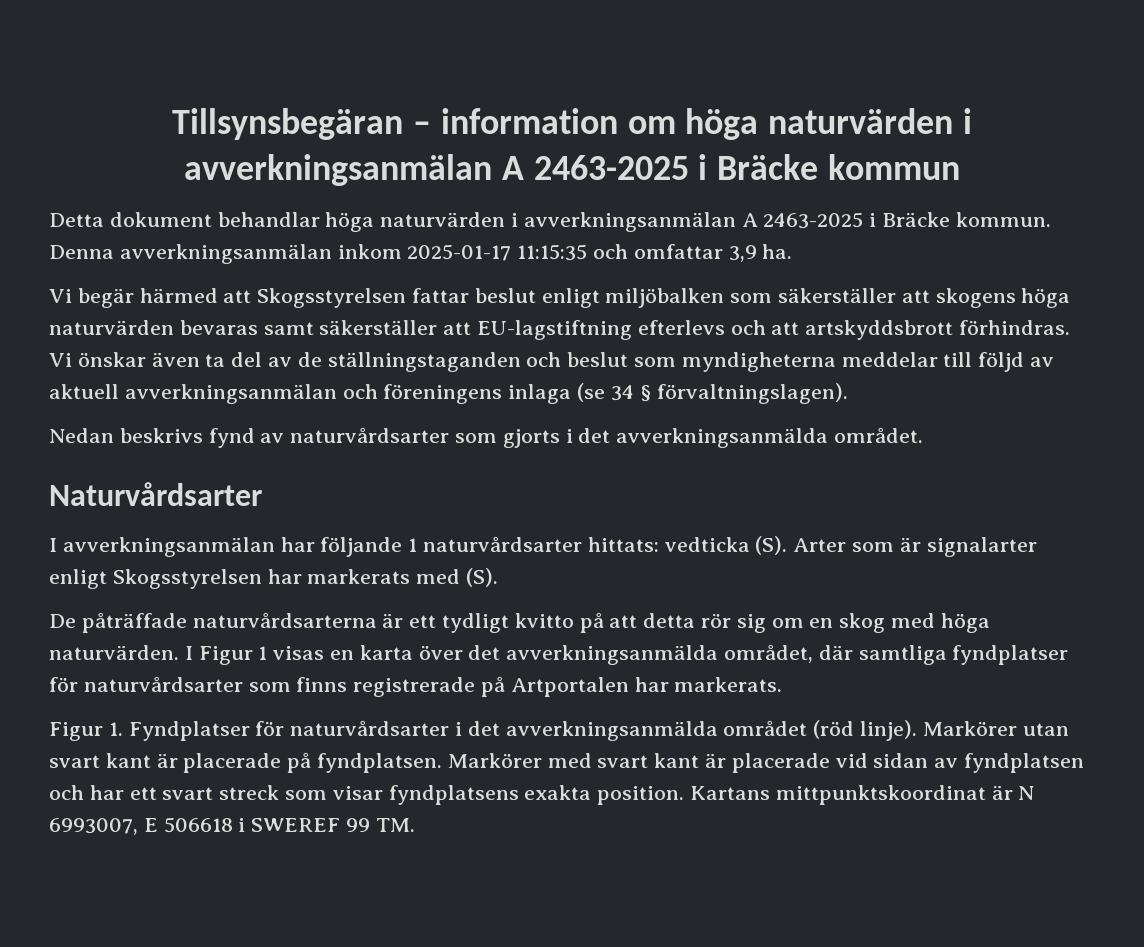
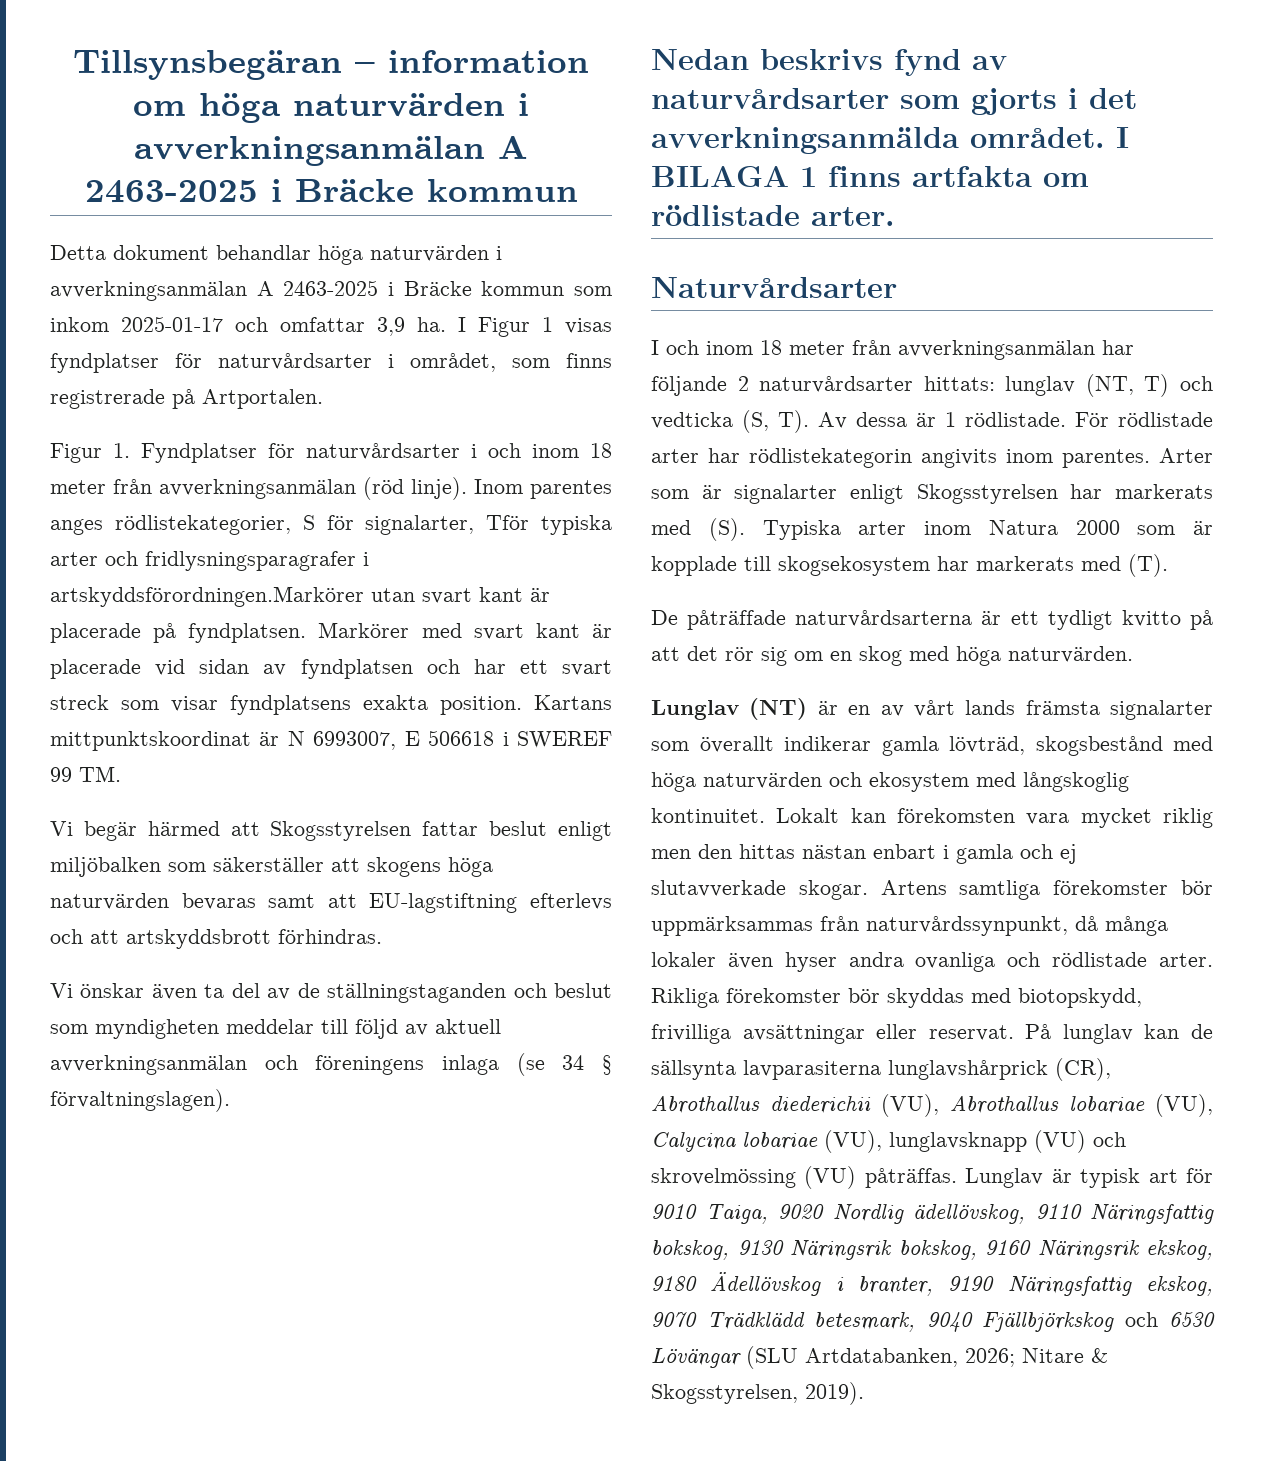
- Detta dokument behandlar höga naturvärden i avverkningsanmälan A 2463-2025 i Bräcke kommun. Denna avverkningsanmälan inkom 2025-01-17 11:15:35 och omfattar 3,9 ha.
- Vi begär härmed att Skogsstyrelsen fattar beslut enligt miljöbalken som säkerställer att skogens höga naturvärden bevaras samt säkerställer att EU-lagstiftning efterlevs och att artskyddsbrott förhindras. Vi önskar även ta del av de ställningstaganden och beslut som myndigheterna meddelar till följd av aktuell avverkningsanmälan och föreningens inlaga (se 34 § förvaltningslagen).
- Nedan beskrivs fynd av naturvårdsarter som gjorts i det avverkningsanmälda området.
- Naturvårdsarter
- I avverkningsanmälan har följande 1 naturvårdsarter hittats: vedticka (S). Arter som är signalarter enligt Skogsstyrelsen har markerats med (S).
- De påträffade naturvårdsarterna är ett tydligt kvitto på att detta rör sig om en skog med höga naturvärden. I Figur 1 visas en karta över det avverkningsanmälda området, där samtliga fyndplatser för naturvårdsarter som finns registrerade på Artportalen har markerats.
+ Detta dokument behandlar höga naturvärden i avverkningsanmälan A 2463-2025 i Bräcke kommun som inkom 2025-01-17 och omfattar 3,9 ha. I Figur 1 visas fyndplatser för naturvårdsarter i området, som finns registrerade på Artportalen.
- Figur 1. Fyndplatser för naturvårdsarter i det avverkningsanmälda området (röd linje). Markörer utan svart kant är placerade på fyndplatsen.
+ Figur 1. Fyndplatser för naturvårdsarter i och inom 18 meter från avverkningsanmälan (röd linje). Inom parentes anges rödlistekategorier, S för signalarter, Tför typiska arter och fridlysningsparagrafer i artskyddsförordningen.Markörer utan svart kant är placerade på fyndplatsen.
+ Vi begär härmed att Skogsstyrelsen fattar beslut enligt miljöbalken som säkerställer att skogens höga naturvärden bevaras samt att EU-lagstiftning efterlevs och att artskyddsbrott förhindras.
+ Vi önskar även ta del av de ställningstaganden och beslut som myndigheten meddelar till följd av aktuell avverkningsanmälan och föreningens inlaga (se 34 § förvaltningslagen).
+ Nedan beskrivs fynd av naturvårdsarter som gjorts i det avverkningsanmälda området. I BILAGA 1 finns artfakta om rödlistade arter.
+ Naturvårdsarter
+ I och inom 18 meter från avverkningsanmälan har följande 2 naturvårdsarter hittats: lunglav (NT, T) och vedticka (S, T). Av dessa är 1 rödlistade. För rödlistade arter har rödlistekategorin angivits inom parentes. Arter som är signalarter enligt Skogsstyrelsen har markerats med (S). Typiska arter inom Natura 2000 som är kopplade till skogsekosystem har markerats med (T).
+ De påträffade naturvårdsarterna är ett tydligt kvitto på att det rör sig om en skog med höga naturvärden.
+ Lunglav (NT) är en av vårt lands främsta signalarter som överallt indikerar gamla lövträd, skogsbestånd med höga naturvärden och ekosystem med långskoglig kontinuitet. Lokalt kan förekomsten vara mycket riklig men den hittas nästan enbart i gamla och ej slutavverkade skogar. Artens samtliga förekomster bör uppmärksammas från naturvårdssynpunkt, då många lokaler även hyser andra ovanliga och rödlistade arter. Rikliga förekomster bör skyddas med biotopskydd, frivilliga avsättningar eller reservat. På lunglav kan de sällsynta lavparasiterna lunglavshårprick (CR), Abrothallus diederichii (VU), Abrothallus lobariae (VU), Calycina lobariae (VU), lunglavsknapp (VU) och skrovelmössing (VU) påträffas. Lunglav är typisk art för 9010 Taiga, 9020 Nordlig ädellövskog, 9110 Näringsfattig bokskog, 9130 Näringsrik bokskog, 9160 Näringsrik ekskog, 9180 Ädellövskog i branter, 9190 Näringsfattig ekskog, 9070 Trädklädd betesmark, 9040 Fjällbjörkskog och 6530 Lövängar (SLU Artdatabanken, 2026; Nitare & Skogsstyrelsen, 2019).

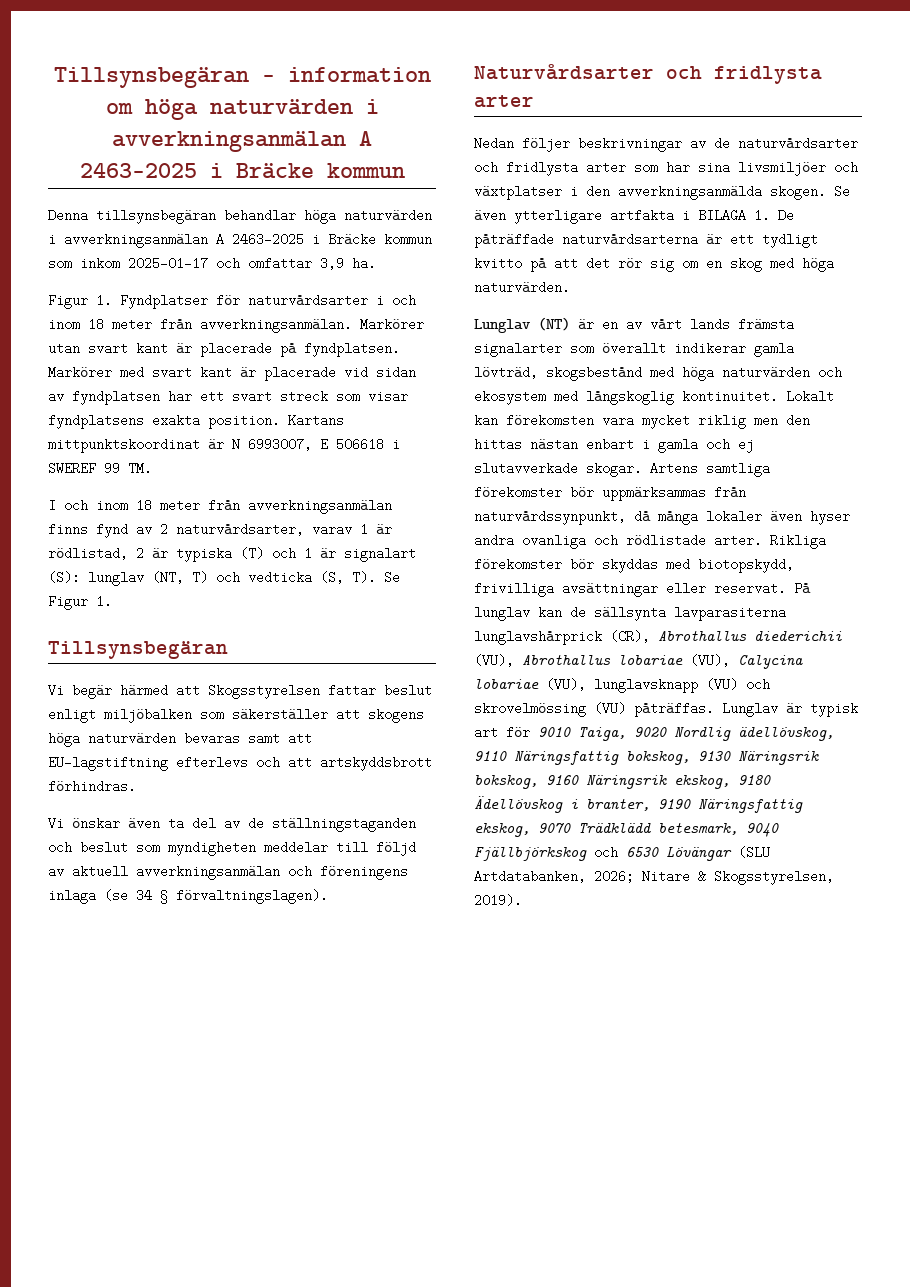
- Detta dokument behandlar höga naturvärden i avverkningsanmälan A 2463-2025 i Bräcke kommun som inkom 2025-01-17 och omfattar 3,9 ha. I Figur 1 visas fyndplatser för naturvårdsarter i området, som finns registrerade på Artportalen.
+ Denna tillsynsbegäran behandlar höga naturvärden i avverkningsanmälan A 2463-2025 i Bräcke kommun som inkom 2025-01-17 och omfattar 3,9 ha.
- Figur 1. Fyndplatser för naturvårdsarter i och inom 18 meter från avverkningsanmälan (röd linje). Inom parentes anges rödlistekategorier, S för signalarter, Tför typiska arter och fridlysningsparagrafer i artskyddsförordningen.Markörer utan svart kant är placerade på fyndplatsen.
+ Figur 1. Fyndplatser för naturvårdsarter i och inom 18 meter från avverkningsanmälan. Markörer utan svart kant är placerade på fyndplatsen.
- Markörer med svart kant är placerade vid sidan av fyndplatsen och har ett svart streck som visar fyndplatsens exakta position.
+ Markörer med svart kant är placerade vid sidan av fyndplatsen har ett svart streck som visar fyndplatsens exakta position.
+ I och inom 18 meter från avverkningsanmälan finns fynd av 2 naturvårdsarter, varav 1 är rödlistad, 2 är typiska (T) och 1 är signalart (S): lunglav (NT, T) och vedticka (S, T). Se Figur 1.
+ Tillsynsbegäran
- Nedan beskrivs fynd av naturvårdsarter som gjorts i det avverkningsanmälda området. I BILAGA 1 finns artfakta om rödlistade arter.
- Naturvårdsarter
- I och inom 18 meter från avverkningsanmälan har följande 2 naturvårdsarter hittats: lunglav (NT, T) och vedticka (S, T). Av dessa är 1 rödlistade. För rödlistade arter har rödlistekategorin angivits inom parentes. Arter som är signalarter enligt Skogsstyrelsen har markerats med (S). Typiska arter inom Natura 2000 som är kopplade till skogsekosystem har markerats med (T).
- De påträffade naturvårdsarterna är ett tydligt kvitto på att det rör sig om en skog med höga naturvärden.
+ Naturvårdsarter och fridlysta arter
+ Nedan följer beskrivningar av de naturvårdsarter och fridlysta arter som har sina livsmiljöer och växtplatser i den avverkningsanmälda skogen. Se även ytterligare artfakta i BILAGA 1. De påträffade naturvårdsarterna är ett tydligt kvitto på att det rör sig om en skog med höga naturvärden.

